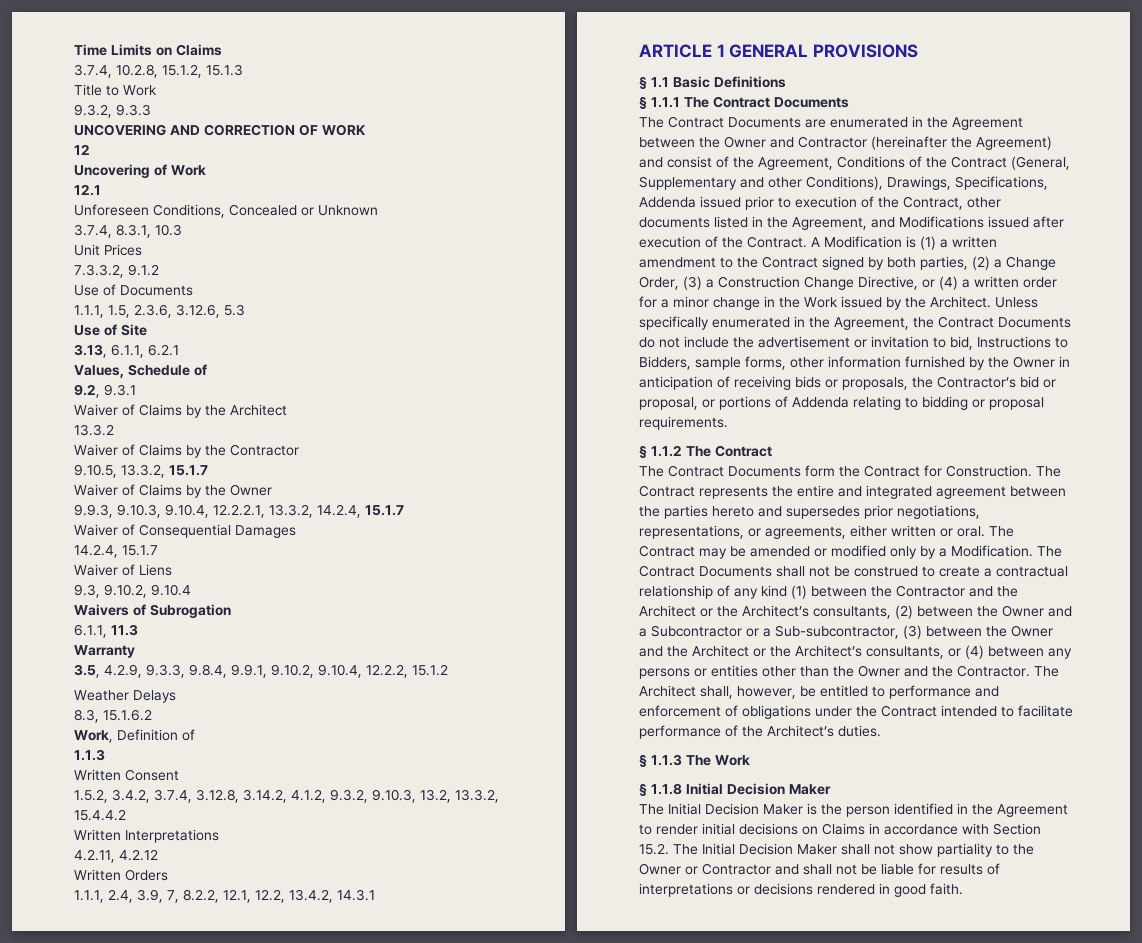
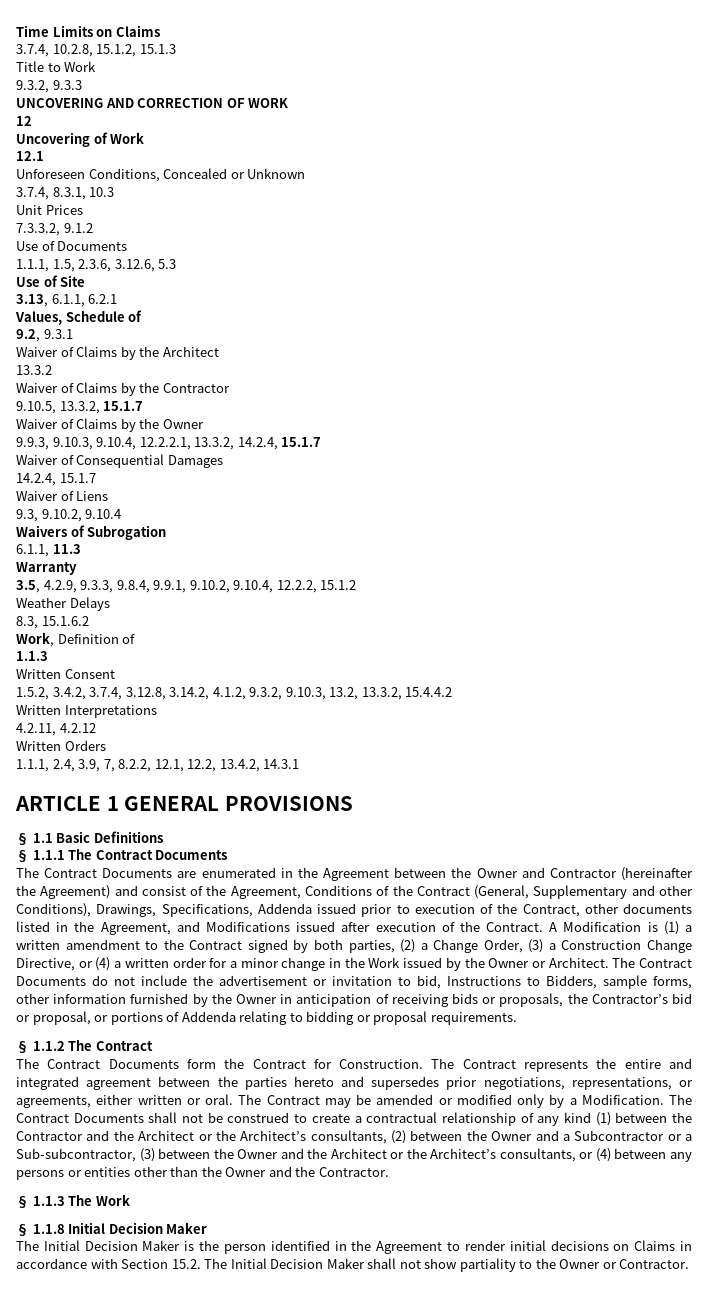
- A Modification is (1) a written amendment to the Contract signed by both parties, (2) a Change Order, (3) a Construction Change Directive, or (4) a written order for a minor change in the Work issued by the Architect. Unless specifically enumerated in the Agreement, the Contract Documents do not include the advertisement or invitation to bid, Instructions to Bidders, sample forms, other information furnished by the Owner in anticipation of receiving bids or proposals, the Contractor’s bid or proposal, or portions of Addenda relating to bidding or proposal requirements.
+ A Modification is (1) a written amendment to the Contract signed by both parties, (2) a Change Order, (3) a Construction Change Directive, or (4) a written order for a minor change in the Work issued by the Owner or Architect. The Contract Documents do not include the advertisement or invitation to bid, Instructions to Bidders, sample forms, other information furnished by the Owner in anticipation of receiving bids or proposals, the Contractor’s bid or proposal, or portions of Addenda relating to bidding or proposal requirements.
- The Architect shall, however, be entitled to performance and enforcement of obligations under the Contract intended to facilitate performance of the Architect’s duties.
- The Initial Decision Maker is the person identified in the Agreement to render initial decisions on Claims in accordance with Section 15.2. The Initial Decision Maker shall not show partiality to the Owner or Contractor and shall not be liable for results of interpretations or decisions rendered in good faith.
+ The Initial Decision Maker is the person identified in the Agreement to render initial decisions on Claims in accordance with Section 15.2. The Initial Decision Maker shall not show partiality to the Owner or Contractor.

